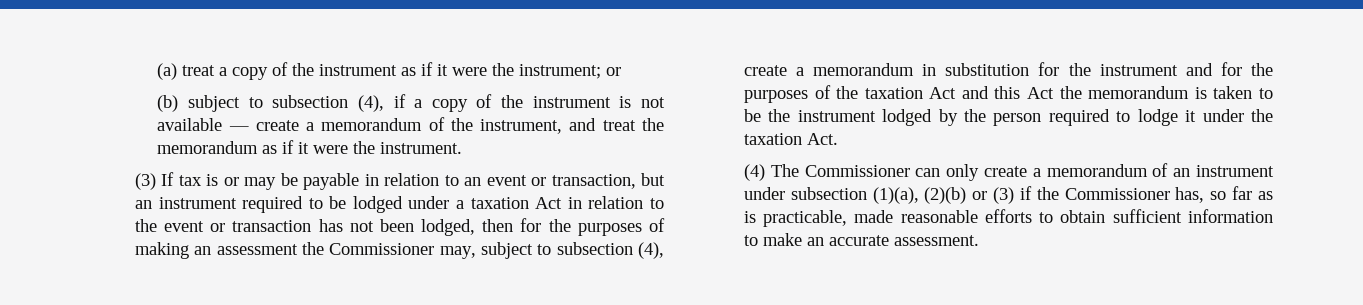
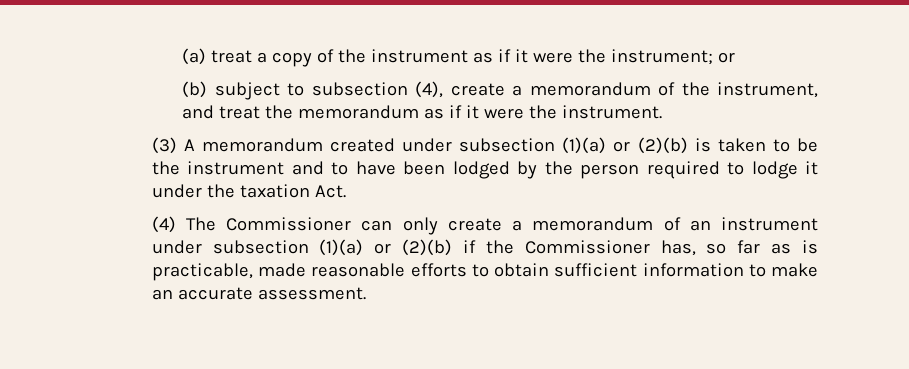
- (b) subject to subsection (4), if a copy of the instrument is not available — create a memorandum of the instrument, and treat the memorandum as if it were the instrument.
+ (b) subject to subsection (4), create a memorandum of the instrument, and treat the memorandum as if it were the instrument.
- (3) If tax is or may be payable in relation to an event or transaction, but an instrument required to be lodged under a taxation Act in relation to the event or transaction has not been lodged, then for the purposes of making an assessment the Commissioner may, subject to subsection (4), create a memorandum in substitution for the instrument and for the purposes of the taxation Act and this Act the memorandum is taken to be the instrument lodged by the person required to lodge it under the taxation Act.
+ (3) A memorandum created under subsection (1)(a) or (2)(b) is taken to be the instrument and to have been lodged by the person required to lodge it under the taxation Act.
- (4) The Commissioner can only create a memorandum of an instrument under subsection (1)(a), (2)(b) or (3) if the Commissioner has, so far as is practicable, made reasonable efforts to obtain sufficient information to make an accurate assessment.
+ (4) The Commissioner can only create a memorandum of an instrument under subsection (1)(a) or (2)(b) if the Commissioner has, so far as is practicable, made reasonable efforts to obtain sufficient information to make an accurate assessment.

